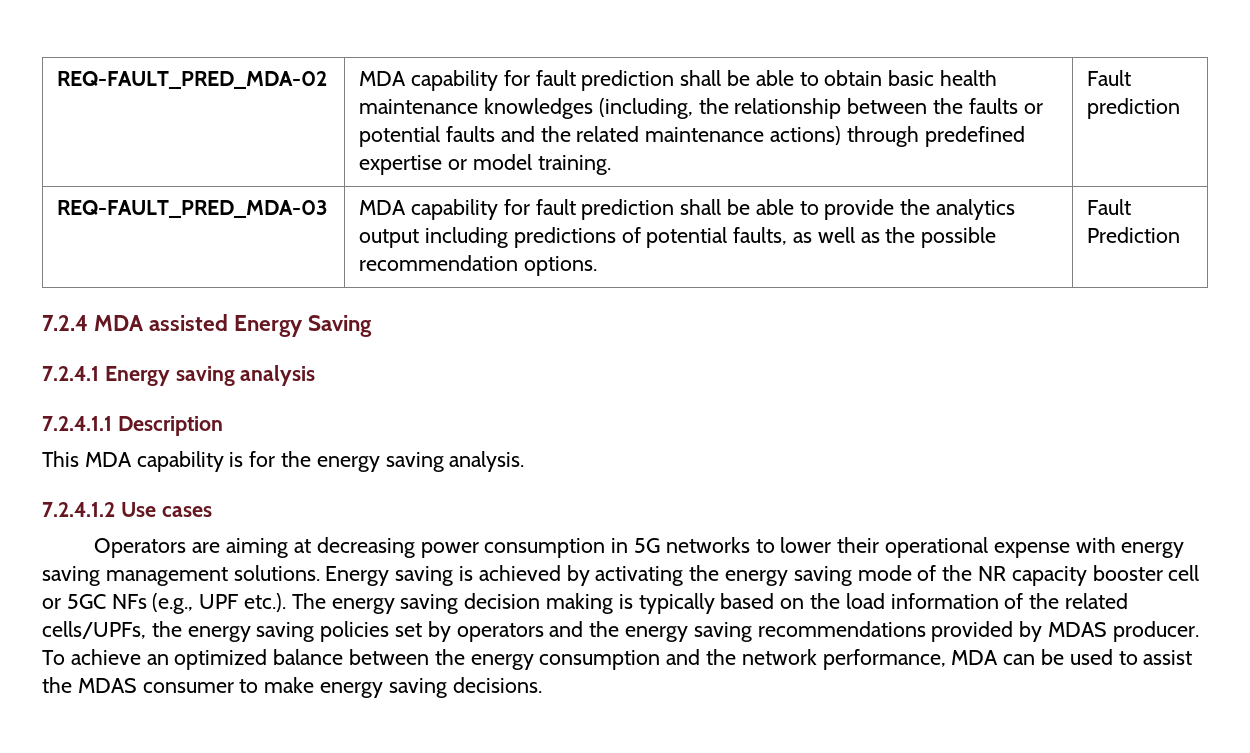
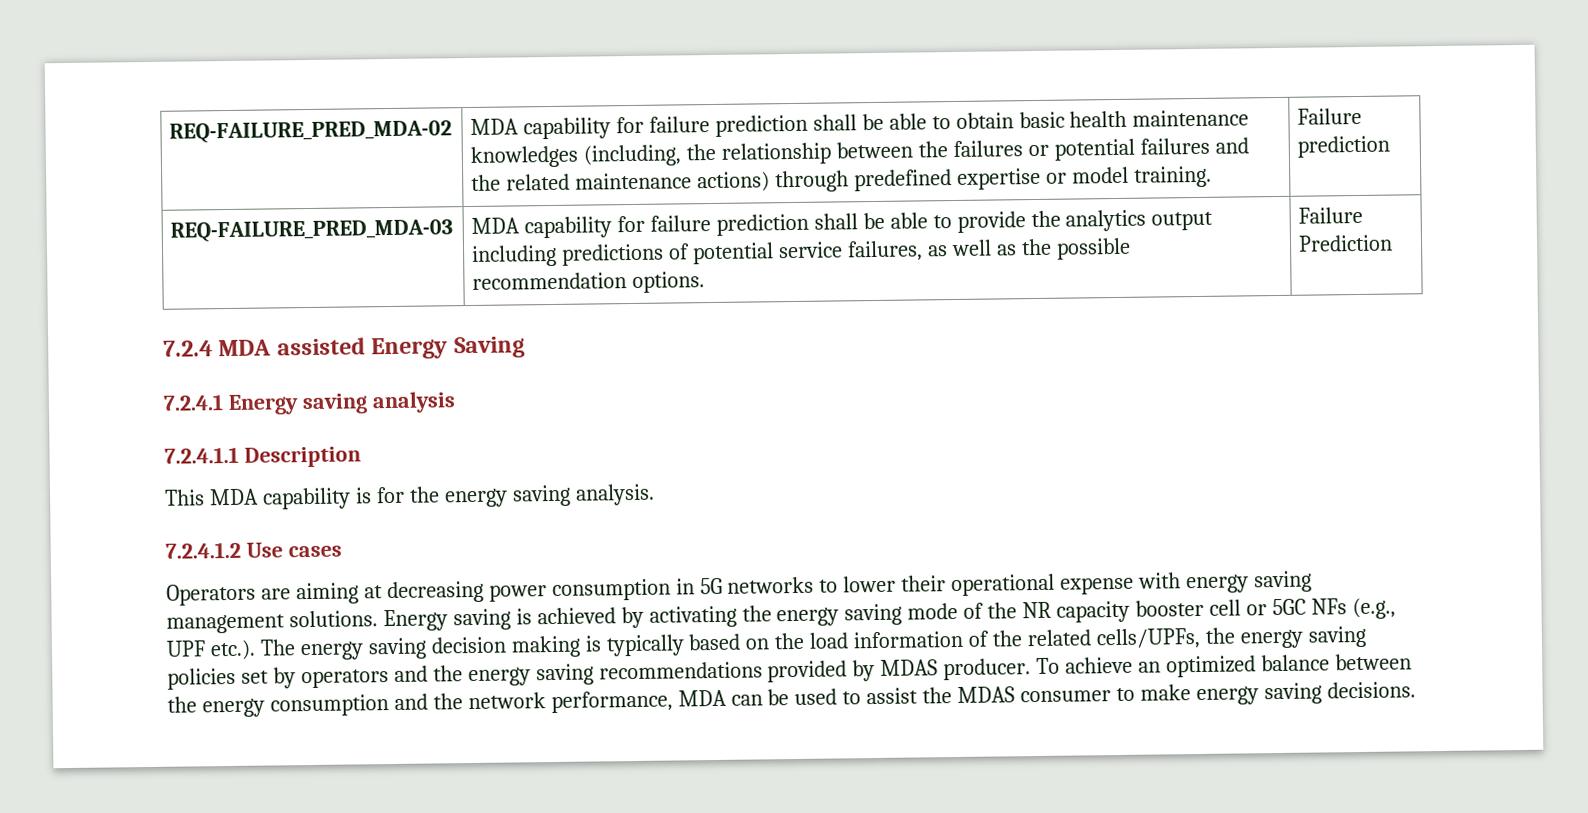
- REQ-FAULT_PRED_MDA-02 | MDA capability for fault prediction shall be able to obtain basic health maintenance knowledges (including, the relationship between the faults or potential faults and the related maintenance actions) through predefined expertise or model training. | Fault prediction
+ REQ-FAILURE_PRED_MDA-02 | MDA capability for failure prediction shall be able to obtain basic health maintenance knowledges (including, the relationship between the failures or potential failures and the related maintenance actions) through predefined expertise or model training. | Failure prediction
- REQ-FAULT_PRED_MDA-03 | MDA capability for fault prediction shall be able to provide the analytics output including predictions of potential faults, as well as the possible recommendation options. | Fault Prediction
+ REQ-FAILURE_PRED_MDA-03 | MDA capability for failure prediction shall be able to provide the analytics output including predictions of potential service failures, as well as the possible recommendation options. | Failure Prediction

